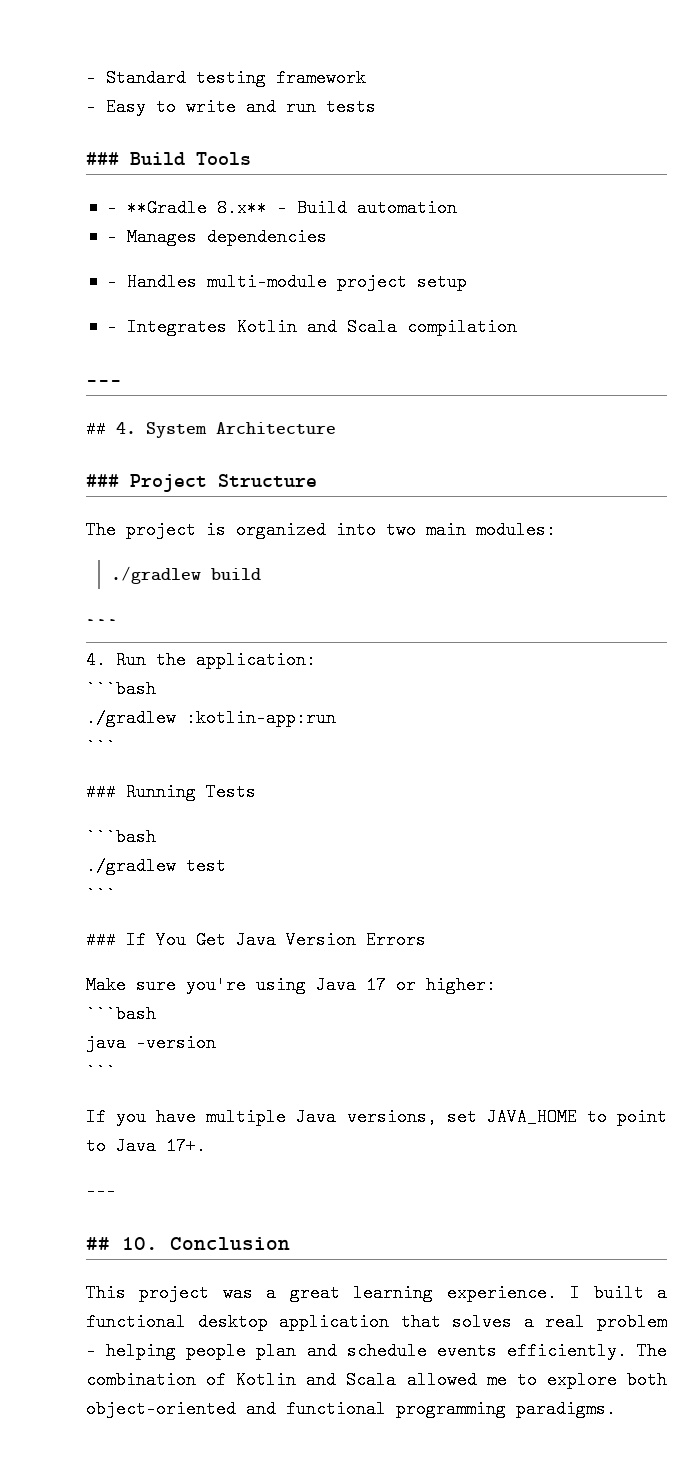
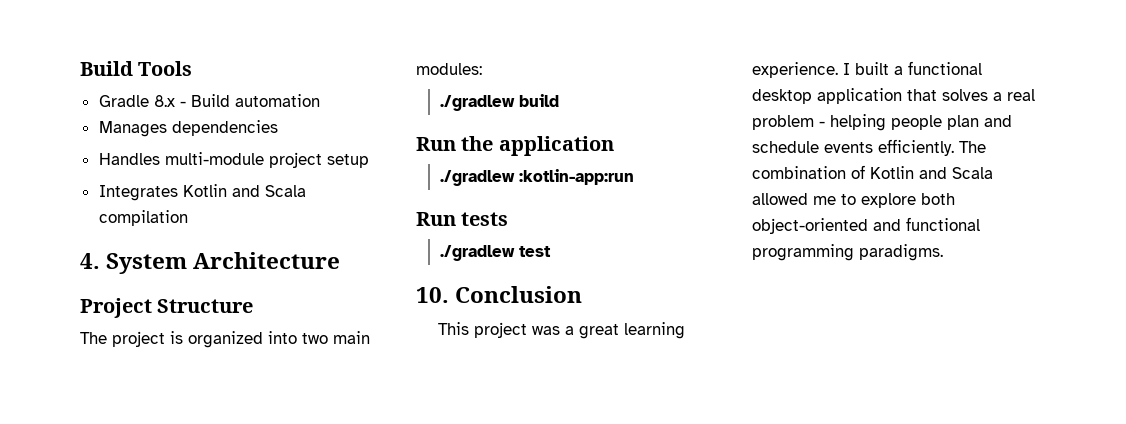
- - Standard testing framework
- - Easy to write and run tests
- ### Build Tools
+ Build Tools
- - **Gradle 8.x** - Build automation
+ Gradle 8.x - Build automation
- - Manages dependencies
+ Manages dependencies
- - Handles multi-module project setup
+ Handles multi-module project setup
- - Integrates Kotlin and Scala compilation
- ---
- ## 4. System Architecture
+ Integrates Kotlin and Scala compilation
+ 4. System Architecture
- ### Project Structure
+ Project Structure
  ./gradlew build
- ```
- 4. Run the application:
- ```bash
+ Run the application
  ./gradlew :kotlin-app:run
- ```
- ### Running Tests
- ```bash
+ Run tests
  ./gradlew test
- ```
- ### If You Get Java Version Errors
- Make sure you're using Java 17 or higher:
- ```bash
- java -version
- ```
- If you have multiple Java versions, set JAVA_HOME to point to Java 17+.
- ---
- ## 10. Conclusion
+ 10. Conclusion

